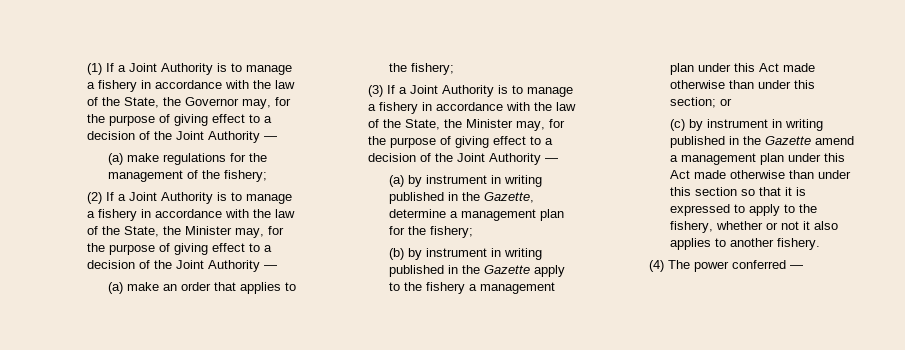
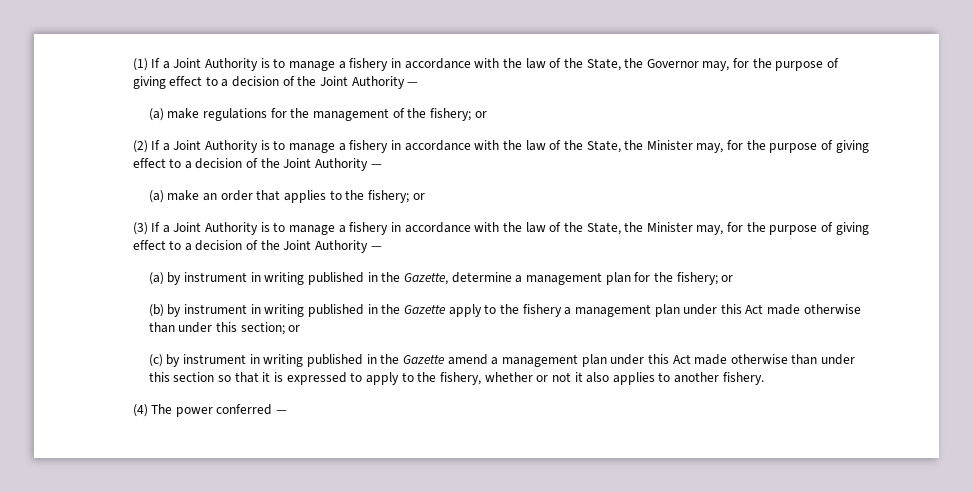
- (a) make regulations for the management of the fishery;
+ (a) make regulations for the management of the fishery; or
- (a) make an order that applies to the fishery;
+ (a) make an order that applies to the fishery; or
- (a) by instrument in writing published in the Gazette, determine a management plan for the fishery;
+ (a) by instrument in writing published in the Gazette, determine a management plan for the fishery; or

